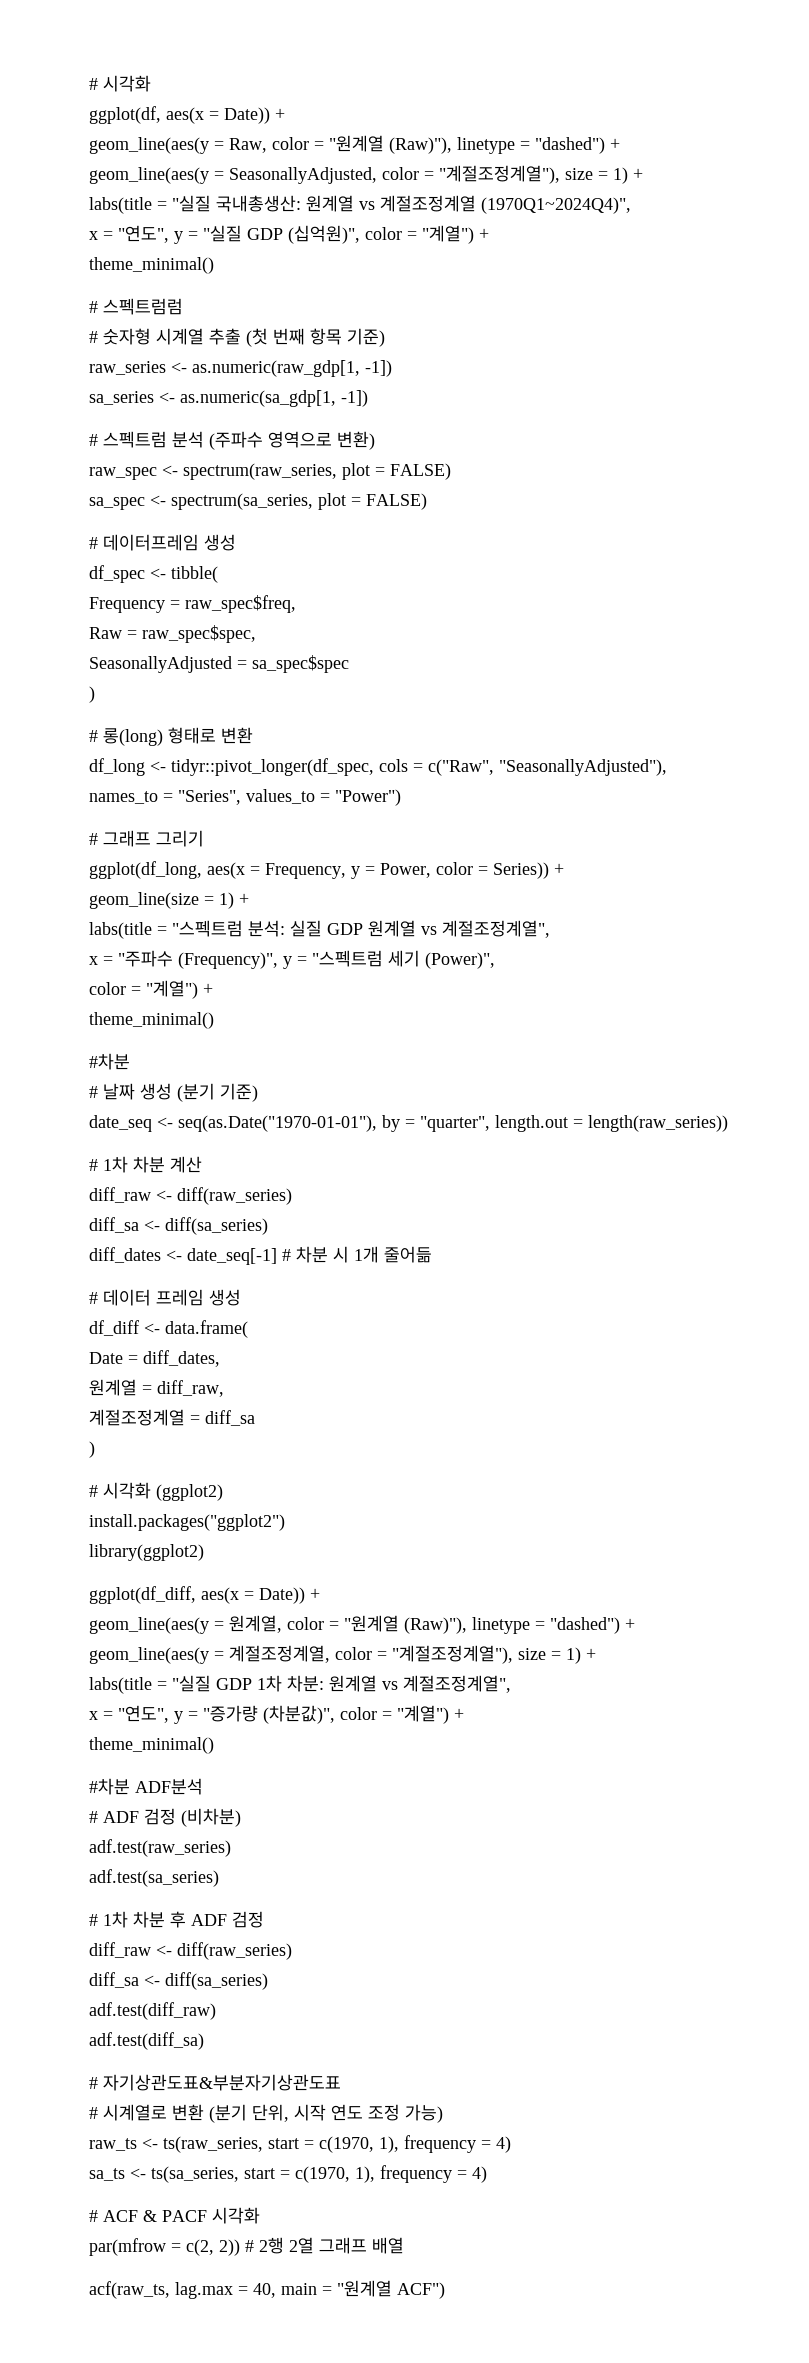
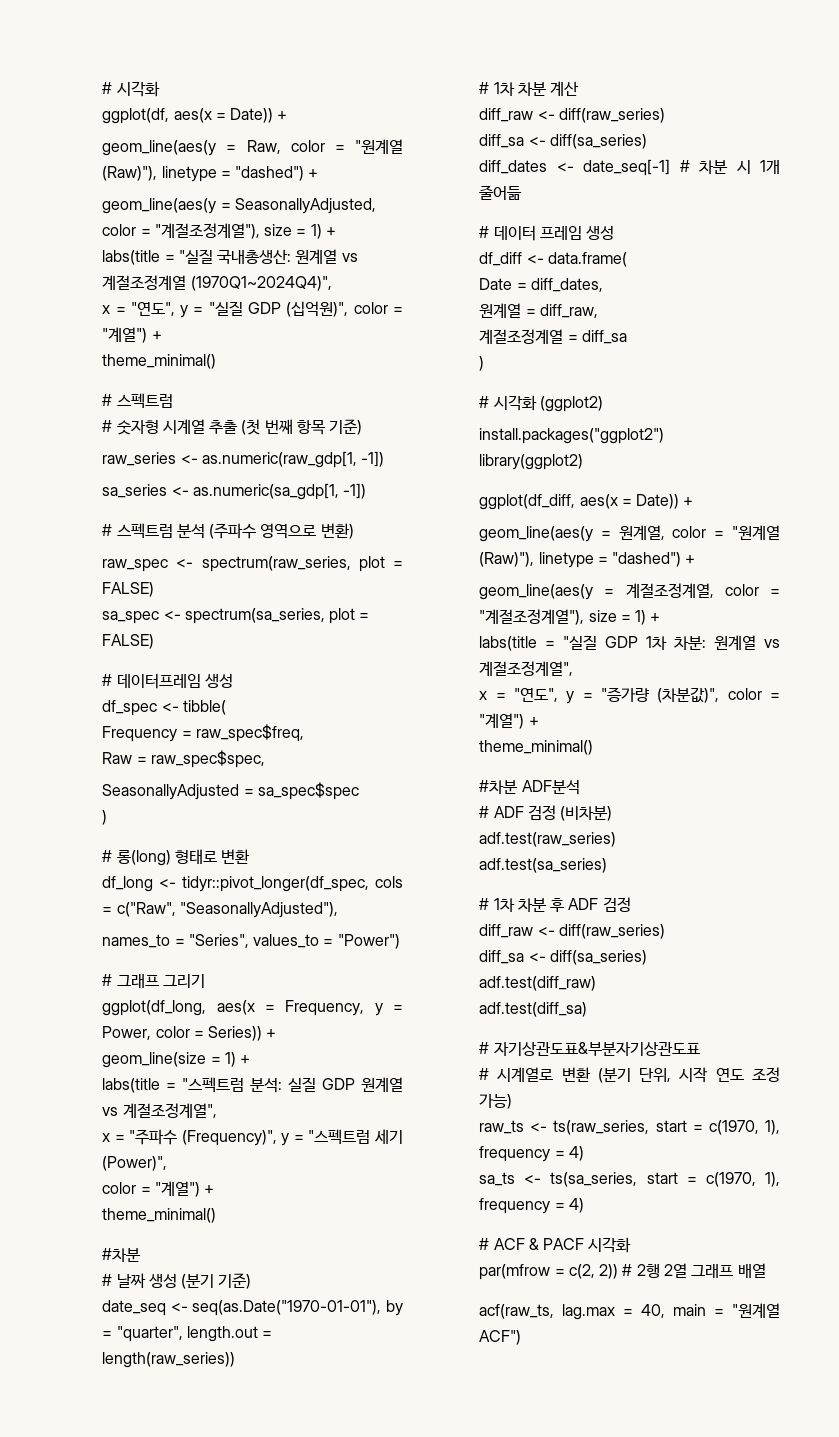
  x = "연도", y = "실질 GDP (십억원)", color = "계열") +
  theme_minimal()
- # 스펙트럼럼
+ # 스펙트럼

